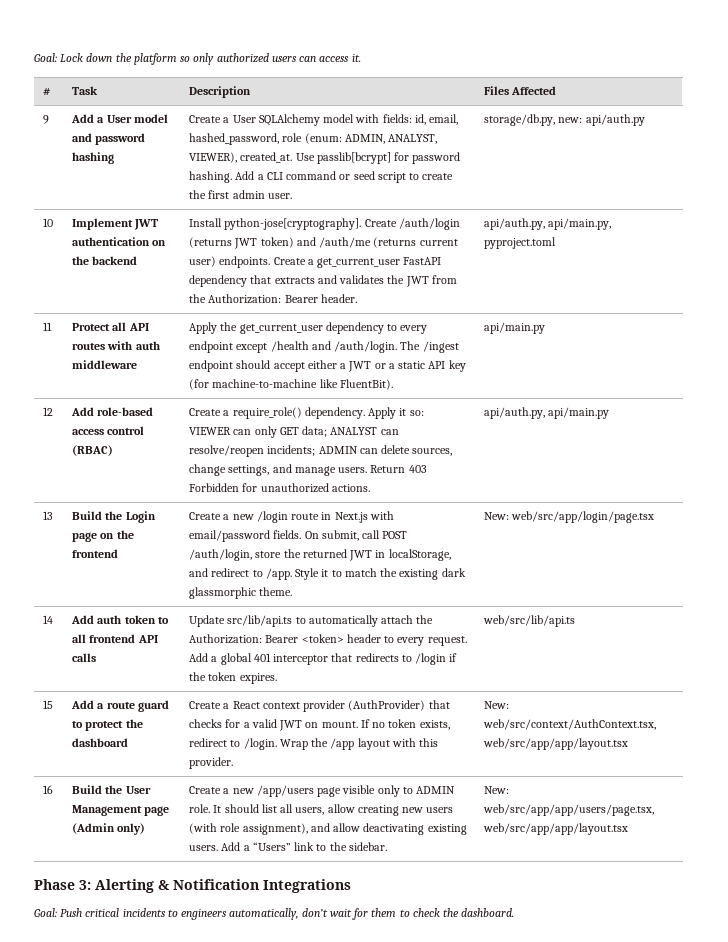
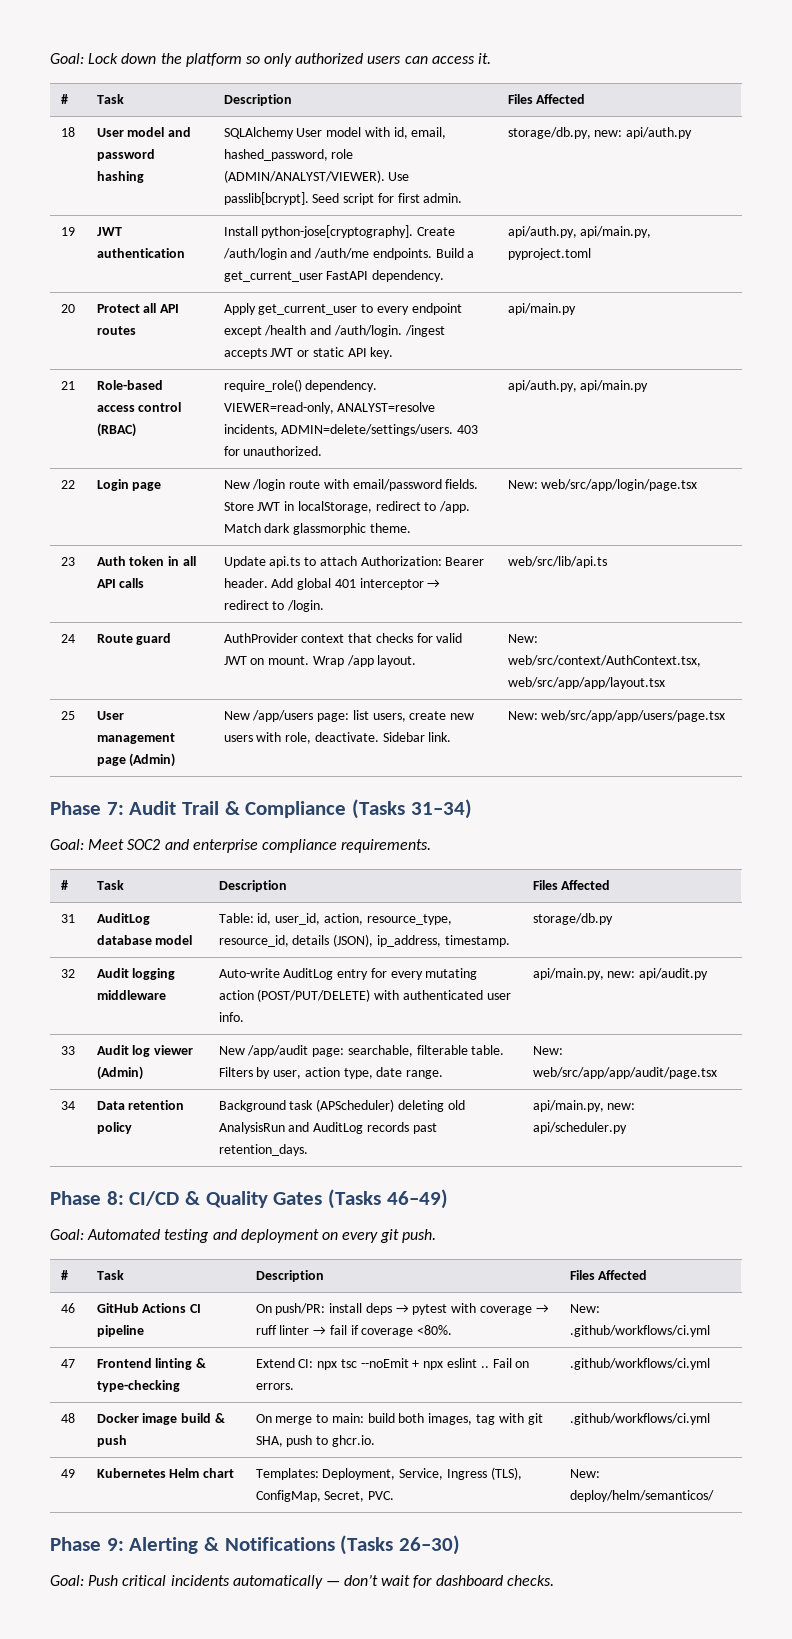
- 9 | Add a User model and password hashing
+ 18 | User model and password hashing
- Create a User SQLAlchemy model with fields: id, email, hashed_password, role (enum: ADMIN, ANALYST, VIEWER), created_at. Use passlib[bcrypt] for password hashing. Add a CLI command or seed script to create the first admin user.
+ SQLAlchemy User model with id, email, hashed_password, role (ADMIN/ANALYST/VIEWER). Use passlib[bcrypt]. Seed script for first admin.
- 10 | Implement JWT authentication on the backend | Install python-jose[cryptography]. Create /auth/login (returns JWT token) and /auth/me (returns current user) endpoints. Create a get_current_user FastAPI dependency that extracts and validates the JWT from the Authorization: Bearer header. | api/auth.py, api/main.py, pyproject.toml
+ 19 | JWT authentication | Install python-jose[cryptography]. Create /auth/login and /auth/me endpoints. Build a get_current_user FastAPI dependency. | api/auth.py, api/main.py, pyproject.toml
- 11 | Protect all API routes with auth middleware | Apply the get_current_user dependency to every endpoint except /health and /auth/login. The /ingest endpoint should accept either a JWT or a static API key (for machine-to-machine like FluentBit). | api/main.py
- 12 | Add role-based access control (RBAC) | Create a require_role() dependency. Apply it so: VIEWER can only GET data; ANALYST can resolve/reopen incidents; ADMIN can delete sources, change settings, and manage users. Return 403 Forbidden for unauthorized actions. | api/auth.py, api/main.py
+ 20 | Protect all API routes | Apply get_current_user to every endpoint except /health and /auth/login. /ingest accepts JWT or static API key. | api/main.py
+ 21 | Role-based access control (RBAC) | require_role() dependency. VIEWER=read-only, ANALYST=resolve incidents, ADMIN=delete/settings/users. 403 for unauthorized. | api/auth.py, api/main.py
- 13 | Build the Login page on the frontend | Create a new /login route in Next.js with email/password fields. On submit, call POST /auth/login, store the returned JWT in localStorage, and redirect to /app.
+ 22 | Login page | New /login route with email/password fields. Store JWT in localStorage, redirect to /app.
- Style it to match the existing dark glassmorphic theme.
+ Match dark glassmorphic theme.
- 14 | Add auth token to all frontend API calls | Update src/lib/api.ts to automatically attach the Authorization: Bearer <token> header to every request. Add a global 401 interceptor that redirects to /login if the token expires. | web/src/lib/api.ts
- 15 | Add a route guard to protect the dashboard | Create a React context provider (AuthProvider) that checks for a valid JWT on mount. If no token exists, redirect to /login. Wrap the /app layout with this provider. | New: web/src/context/AuthContext.tsx, web/src/app/app/layout.tsx
- 16 | Build the User Management page (Admin only) | Create a new /app/users page visible only to ADMIN role. It should list all users, allow creating new users (with role assignment), and allow deactivating existing users. Add a “Users” link to the sidebar. | New: web/src/app/app/users/page.tsx, web/src/app/app/layout.tsx
- Phase 3: Alerting & Notification Integrations
- Goal: Push critical incidents to engineers automatically, don’t wait for them to check the dashboard.
+ 23 | Auth token in all API calls | Update api.ts to attach Authorization: Bearer header. Add global 401 interceptor → redirect to /login. | web/src/lib/api.ts
+ 24 | Route guard | AuthProvider context that checks for valid JWT on mount. Wrap /app layout. | New: web/src/context/AuthContext.tsx, web/src/app/app/layout.tsx
+ 25 | User management page (Admin) | New /app/users page: list users, create new users with role, deactivate. Sidebar link. | New: web/src/app/app/users/page.tsx
+ Phase 7: Audit Trail & Compliance (Tasks 31–34)
+ Goal: Meet SOC2 and enterprise compliance requirements.
+ # | Task | Description | Files Affected
+ 31 | AuditLog database model | Table: id, user_id, action, resource_type, resource_id, details (JSON), ip_address, timestamp. | storage/db.py
+ 32 | Audit logging middleware | Auto-write AuditLog entry for every mutating action (POST/PUT/DELETE) with authenticated user info. | api/main.py, new: api/audit.py
+ 33 | Audit log viewer (Admin) | New /app/audit page: searchable, filterable table. Filters by user, action type, date range. | New: web/src/app/app/audit/page.tsx
+ 34 | Data retention policy | Background task (APScheduler) deleting old AnalysisRun and AuditLog records past retention_days. | api/main.py, new: api/scheduler.py
+ Phase 8: CI/CD & Quality Gates (Tasks 46–49)
+ Goal: Automated testing and deployment on every git push.
+ # | Task | Description | Files Affected
+ 46 | GitHub Actions CI pipeline | On push/PR: install deps → pytest with coverage → ruff linter → fail if coverage <80%. | New: .github/workflows/ci.yml
+ 47 | Frontend linting & type-checking | Extend CI: npx tsc --noEmit + npx eslint .. Fail on errors. | .github/workflows/ci.yml
+ 48 | Docker image build & push | On merge to main: build both images, tag with git SHA, push to ghcr.io. | .github/workflows/ci.yml
+ 49 | Kubernetes Helm chart | Templates: Deployment, Service, Ingress (TLS), ConfigMap, Secret, PVC. | New: deploy/helm/semanticos/
+ Phase 9: Alerting & Notifications (Tasks 26–30)
+ Goal: Push critical incidents automatically — don’t wait for dashboard checks.

